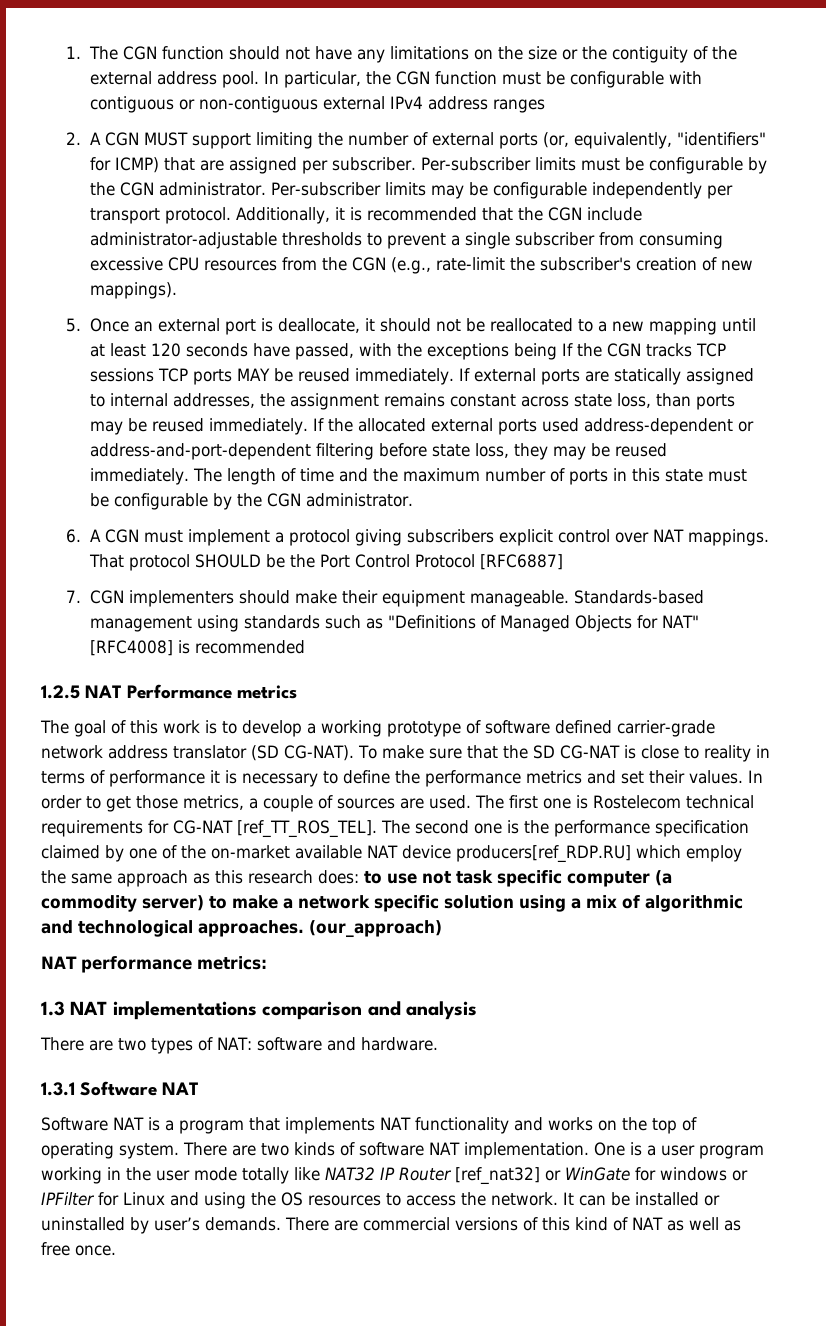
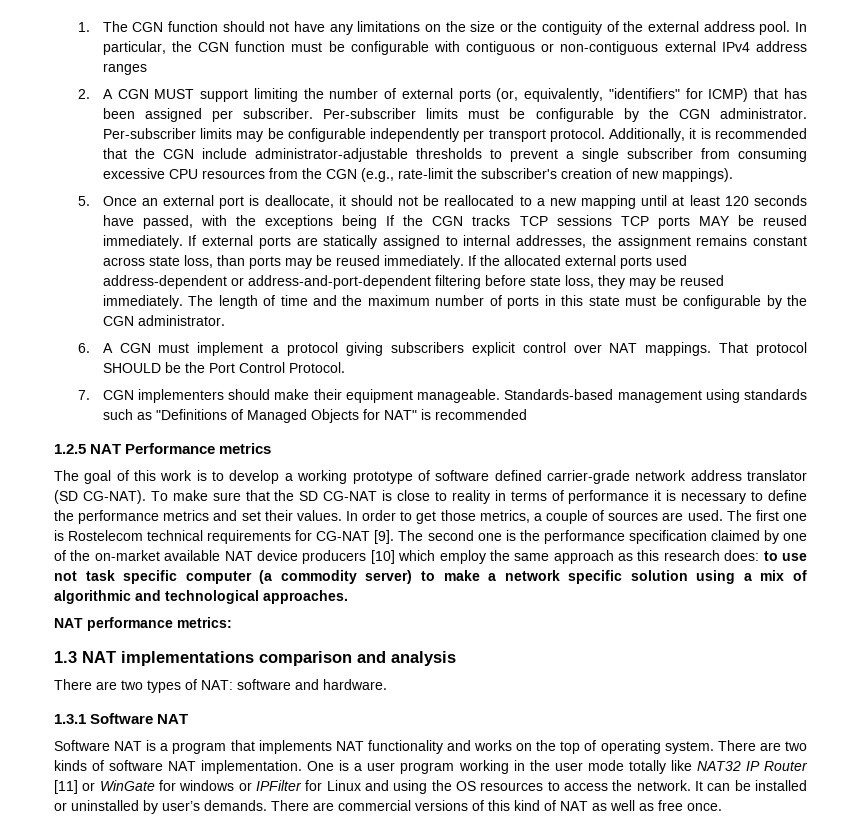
- 2. A CGN MUST support limiting the number of external ports (or, equivalently, "identifiers" for ICMP) that are assigned per subscriber.
+ 2. A CGN MUST support limiting the number of external ports (or, equivalently, "identifiers" for ICMP) that has been assigned per subscriber.
- That protocol SHOULD be the Port Control Protocol [RFC6887]
+ That protocol SHOULD be the Port Control Protocol.
- Standards-based management using standards such as "Definitions of Managed Objects for NAT" [RFC4008] is recommended
+ Standards-based management using standards such as "Definitions of Managed Objects for NAT" is recommended
- The first one is Rostelecom technical requirements for CG-NAT [ref_TT_ROS_TEL].
+ The first one is Rostelecom technical requirements for CG-NAT [9].
- The second one is the performance specification claimed by one of the on-market available NAT device producers[ref_RDP.RU] which employ the same approach as this research does: to use not task specific computer (a commodity server) to make a network specific solution using a mix of algorithmic and technological approaches. (our_approach)
+ The second one is the performance specification claimed by one of the on-market available NAT device producers [10] which employ the same approach as this research does: to use not task specific computer (a commodity server) to make a network specific solution using a mix of algorithmic and technological approaches.
- One is a user program working in the user mode totally like NAT32 IP Router [ref_nat32] or WinGate for windows or IPFilter for Linux and using the OS resources to access the network.
+ One is a user program working in the user mode totally like NAT32 IP Router [11] or WinGate for windows or IPFilter for Linux and using the OS resources to access the network.

